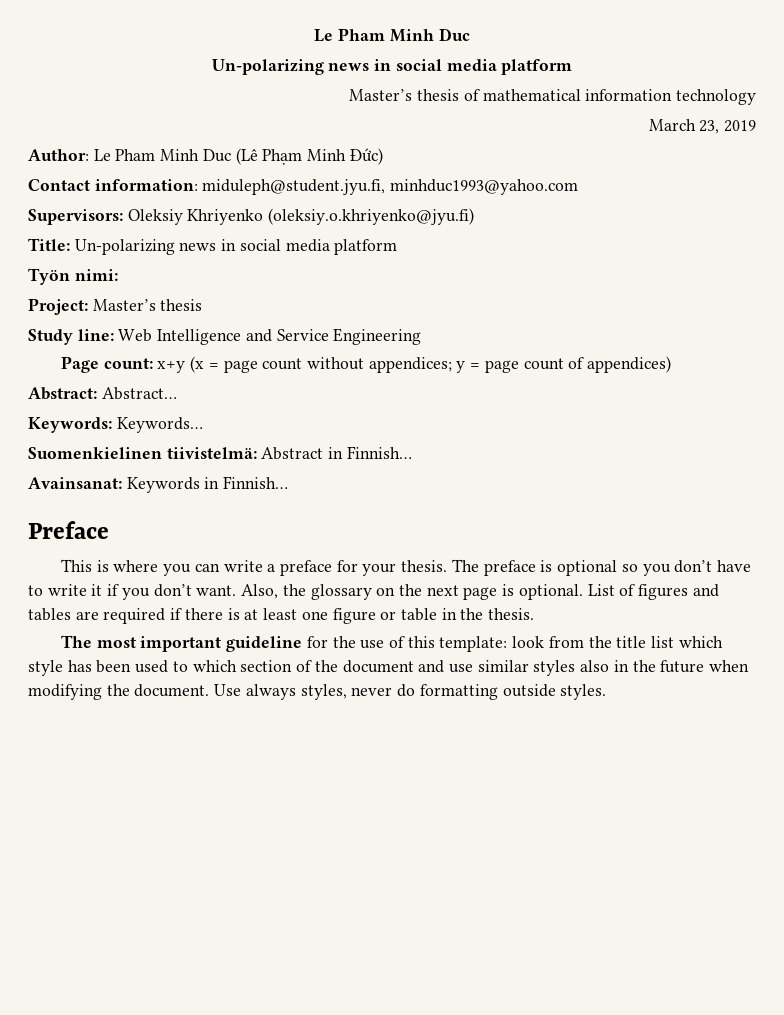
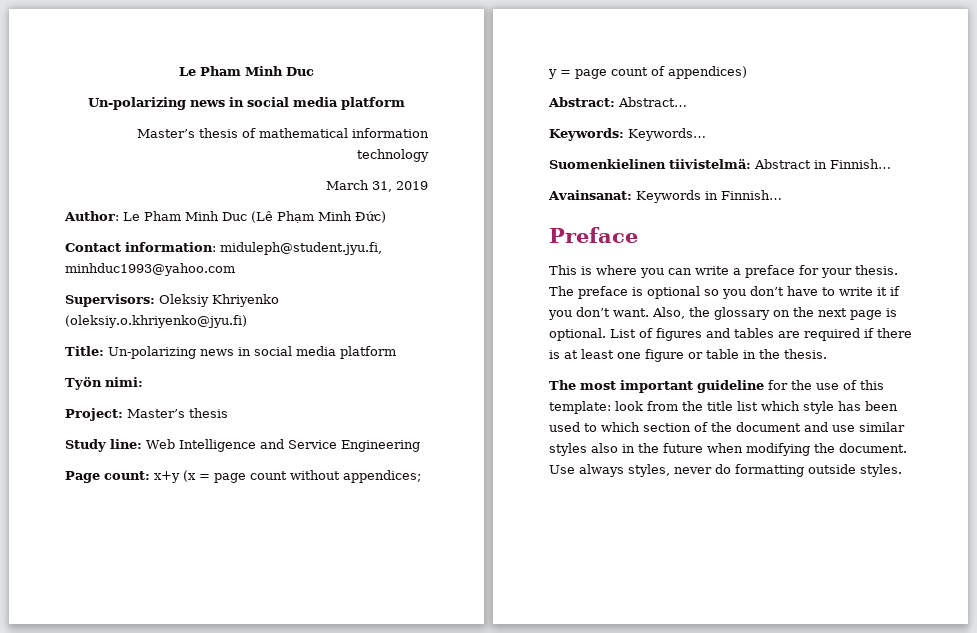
- March 23, 2019
+ March 31, 2019

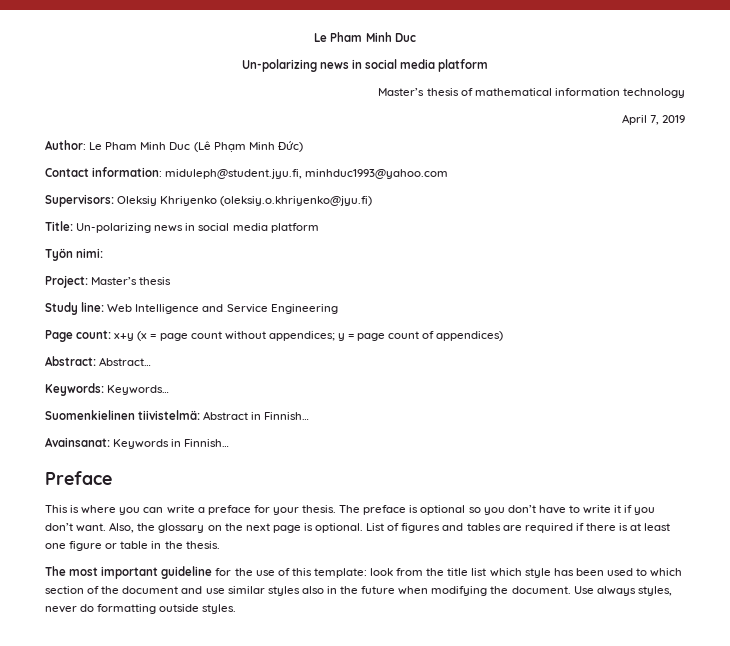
- March 31, 2019
+ April 7, 2019

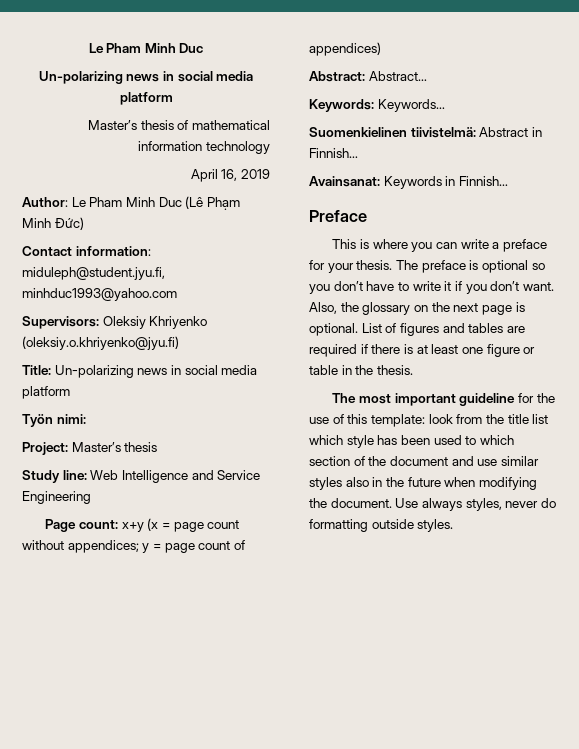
- April 7, 2019
+ April 16, 2019

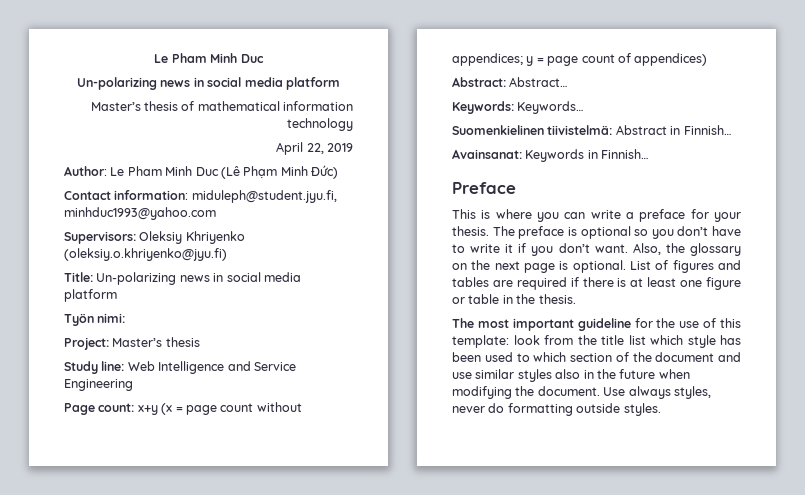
- April 16, 2019
+ April 22, 2019

